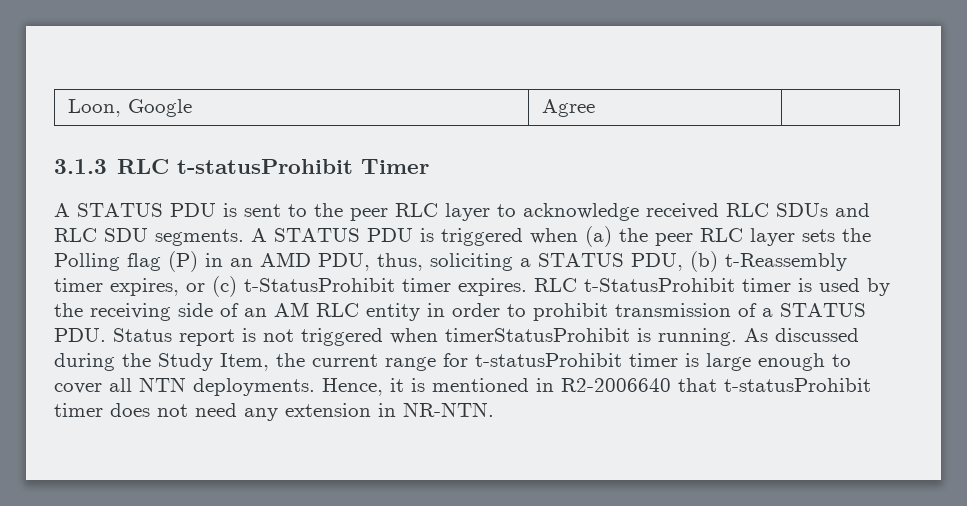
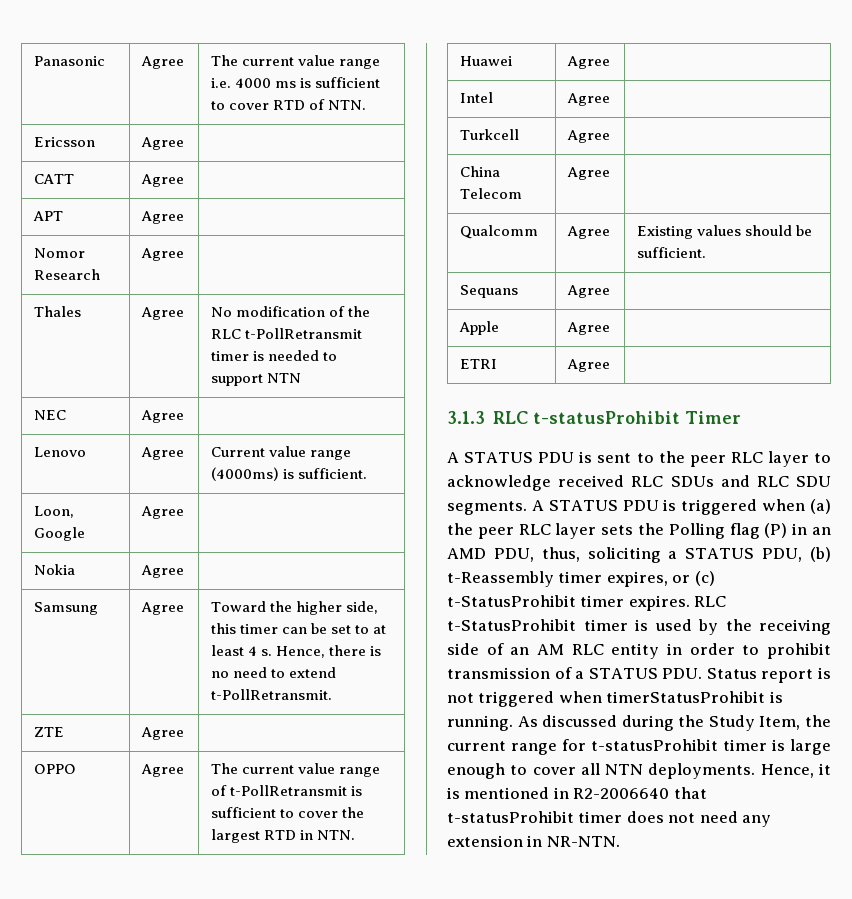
+ Panasonic | Agree | The current value range i.e. 4000 ms is sufficient to cover RTD of NTN.
+ Ericsson | Agree |
+ CATT | Agree |
+ APT | Agree |
+ Nomor Research | Agree |
+ Thales | Agree | No modification of the RLC t-PollRetransmit timer is needed to support NTN
+ NEC | Agree |
+ Lenovo | Agree | Current value range (4000ms) is sufficient.
  Loon, Google | Agree |
+ Nokia | Agree |
+ Samsung | Agree | Toward the higher side, this timer can be set to at least 4 s. Hence, there is no need to extend t-PollRetransmit.
+ ZTE | Agree |
+ OPPO | Agree | The current value range of t-PollRetransmit is sufficient to cover the largest RTD in NTN.
+ Huawei | Agree |
+ Intel | Agree |
+ Turkcell | Agree |
+ China Telecom | Agree |
+ Qualcomm | Agree | Existing values should be sufficient.
+ Sequans | Agree |
+ Apple | Agree |
+ ETRI | Agree |

